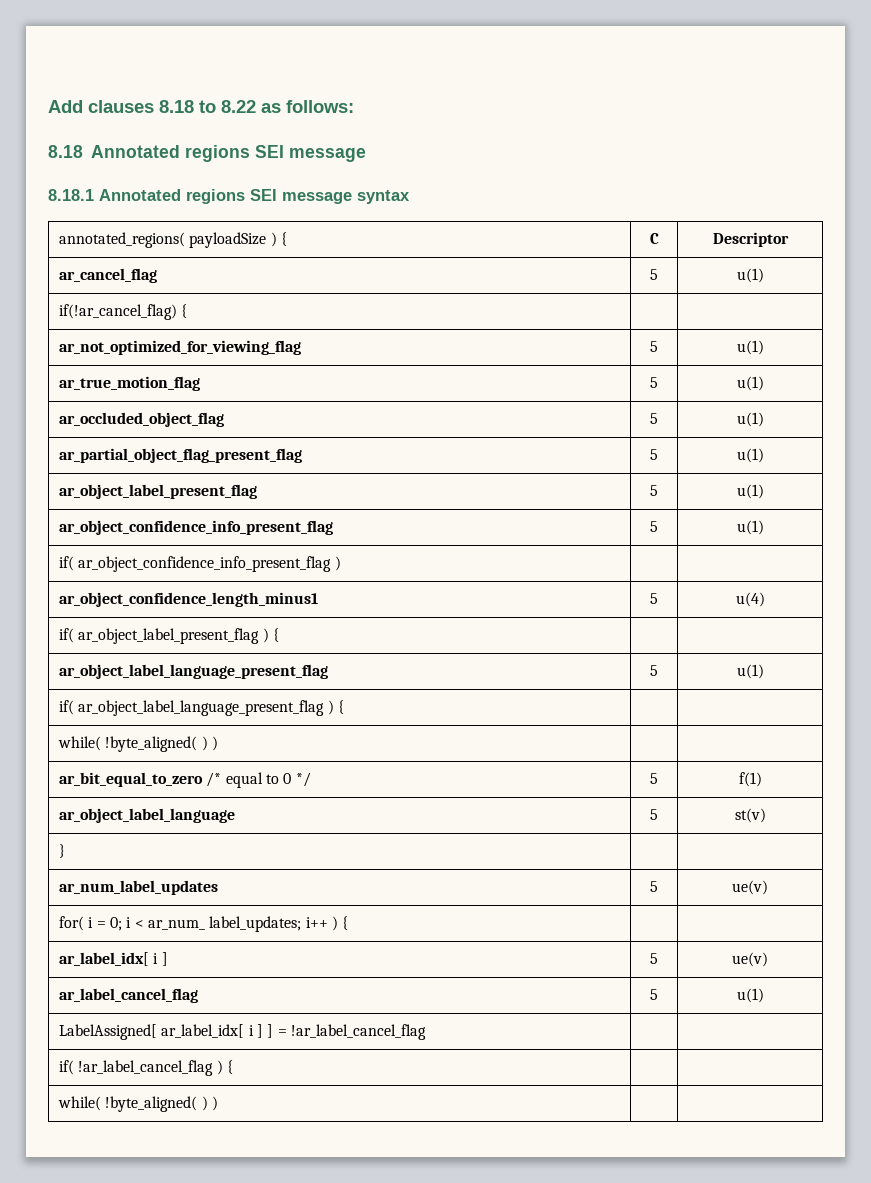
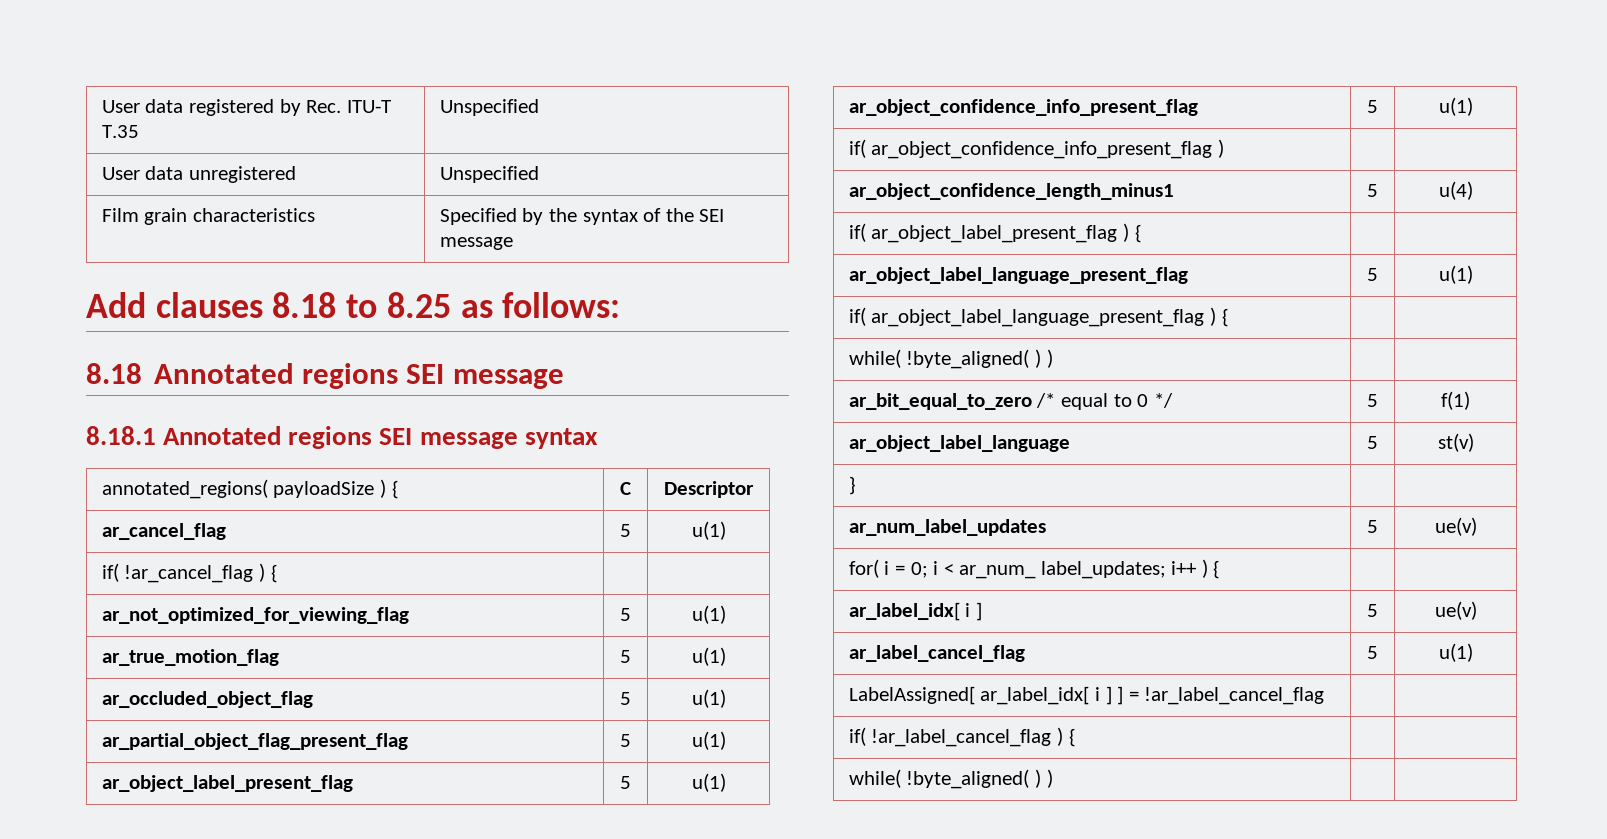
+ User data registered by Rec. ITU-T T.35 | Unspecified
+ User data unregistered | Unspecified
+ Film grain characteristics | Specified by the syntax of the SEI message
- Add clauses 8.18 to 8.22 as follows:
+ Add clauses 8.18 to 8.25 as follows:
- if(!ar_cancel_flag) { | |
+ if( !ar_cancel_flag ) { | |

